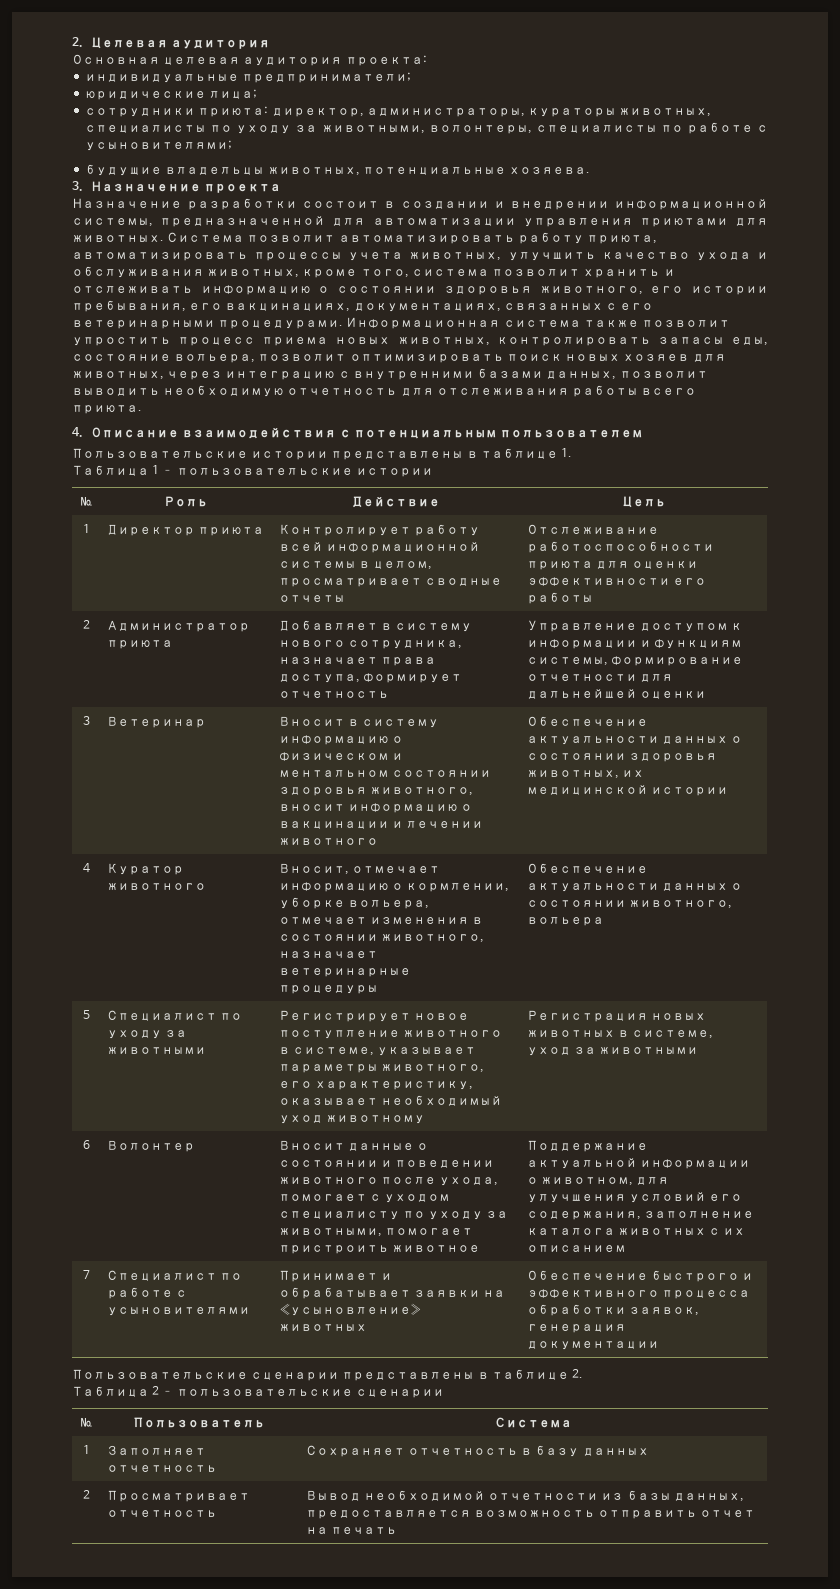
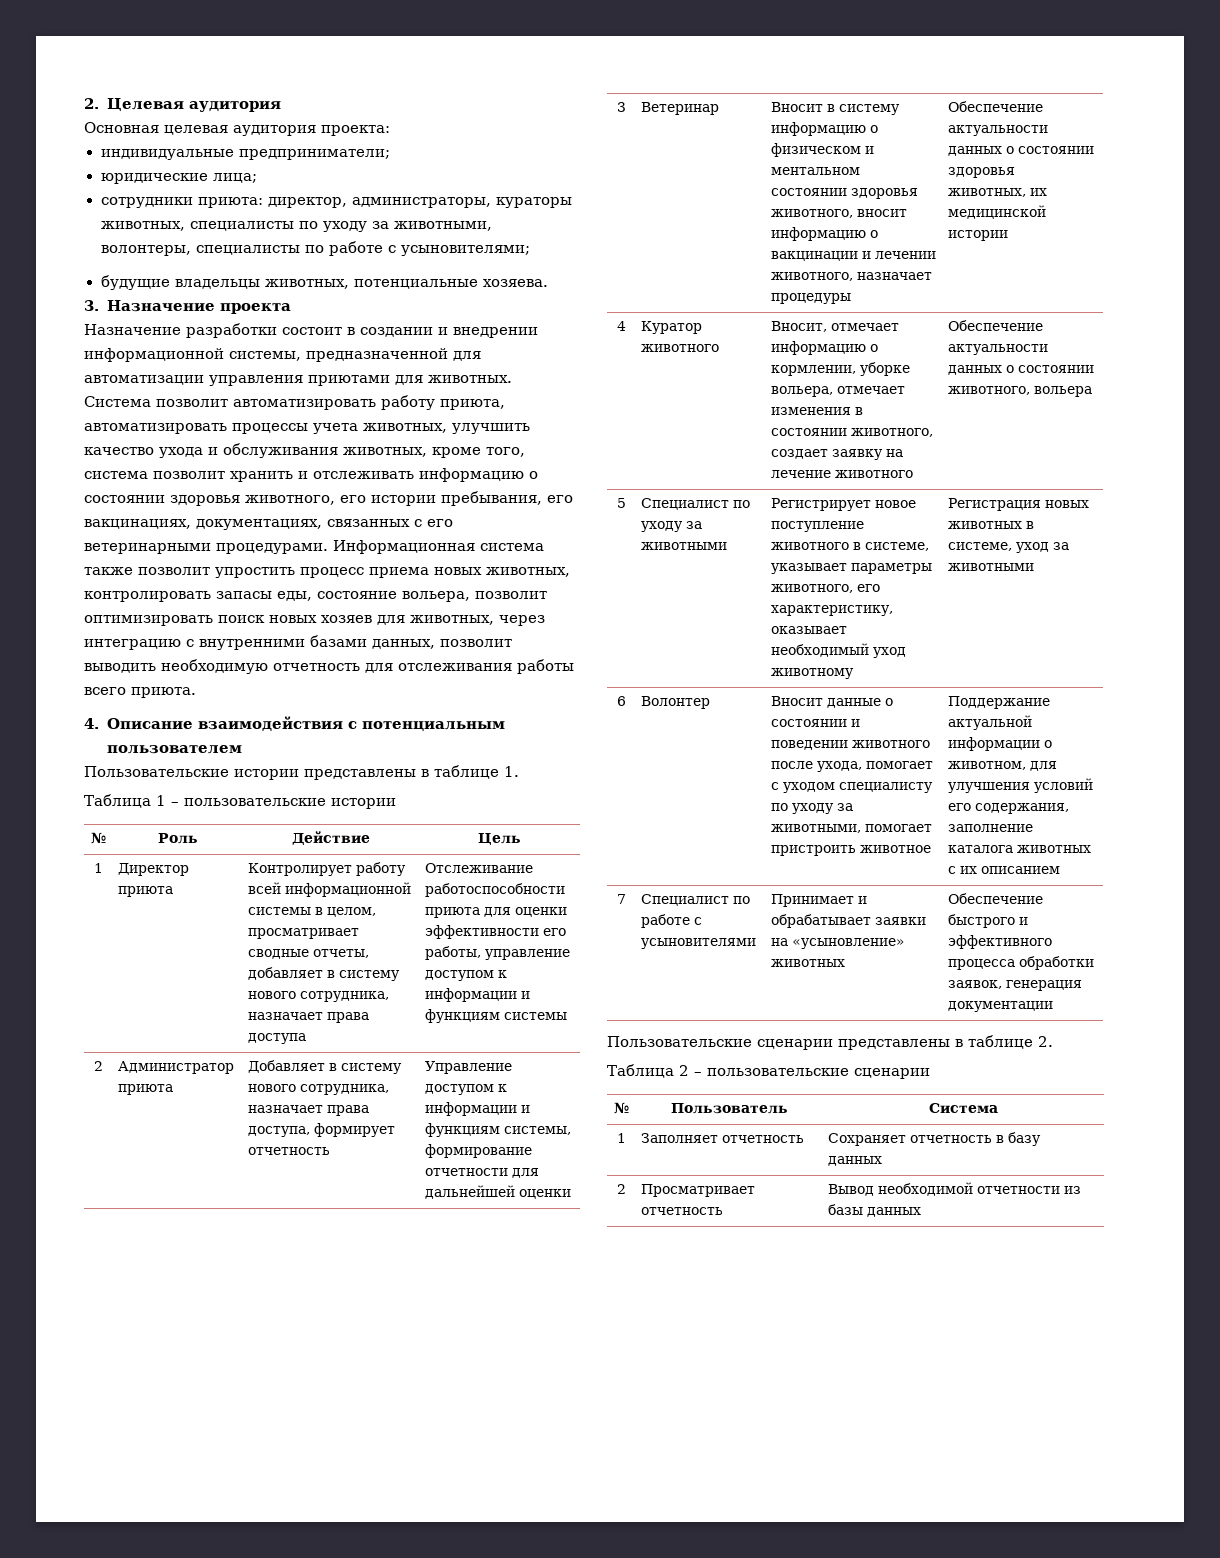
- 1 | Директор приюта | Контролирует работу всей информационной системы в целом, просматривает сводные отчеты | Отслеживание работоспособности приюта для оценки эффективности его работы
+ 1 | Директор приюта | Контролирует работу всей информационной системы в целом, просматривает сводные отчеты, добавляет в систему нового сотрудника, назначает права доступа | Отслеживание работоспособности приюта для оценки эффективности его работы, управление доступом к информации и функциям системы
- 3 | Ветеринар | Вносит в систему информацию о физическом и ментальном состоянии здоровья животного, вносит информацию о вакцинации и лечении животного | Обеспечение актуальности данных о состоянии здоровья животных, их медицинской истории
+ 3 | Ветеринар | Вносит в систему информацию о физическом и ментальном состоянии здоровья животного, вносит информацию о вакцинации и лечении животного, назначает процедуры | Обеспечение актуальности данных о состоянии здоровья животных, их медицинской истории
- 4 | Куратор животного | Вносит, отмечает информацию о кормлении, уборке вольера, отмечает изменения в состоянии животного, назначает ветеринарные процедуры | Обеспечение актуальности данных о состоянии животного, вольера
+ 4 | Куратор животного | Вносит, отмечает информацию о кормлении, уборке вольера, отмечает изменения в состоянии животного, создает заявку на лечение животного | Обеспечение актуальности данных о состоянии животного, вольера
- 2 | Просматривает отчетность | Вывод необходимой отчетности из базы данных, предоставляется возможность отправить отчет на печать
+ 2 | Просматривает отчетность | Вывод необходимой отчетности из базы данных

